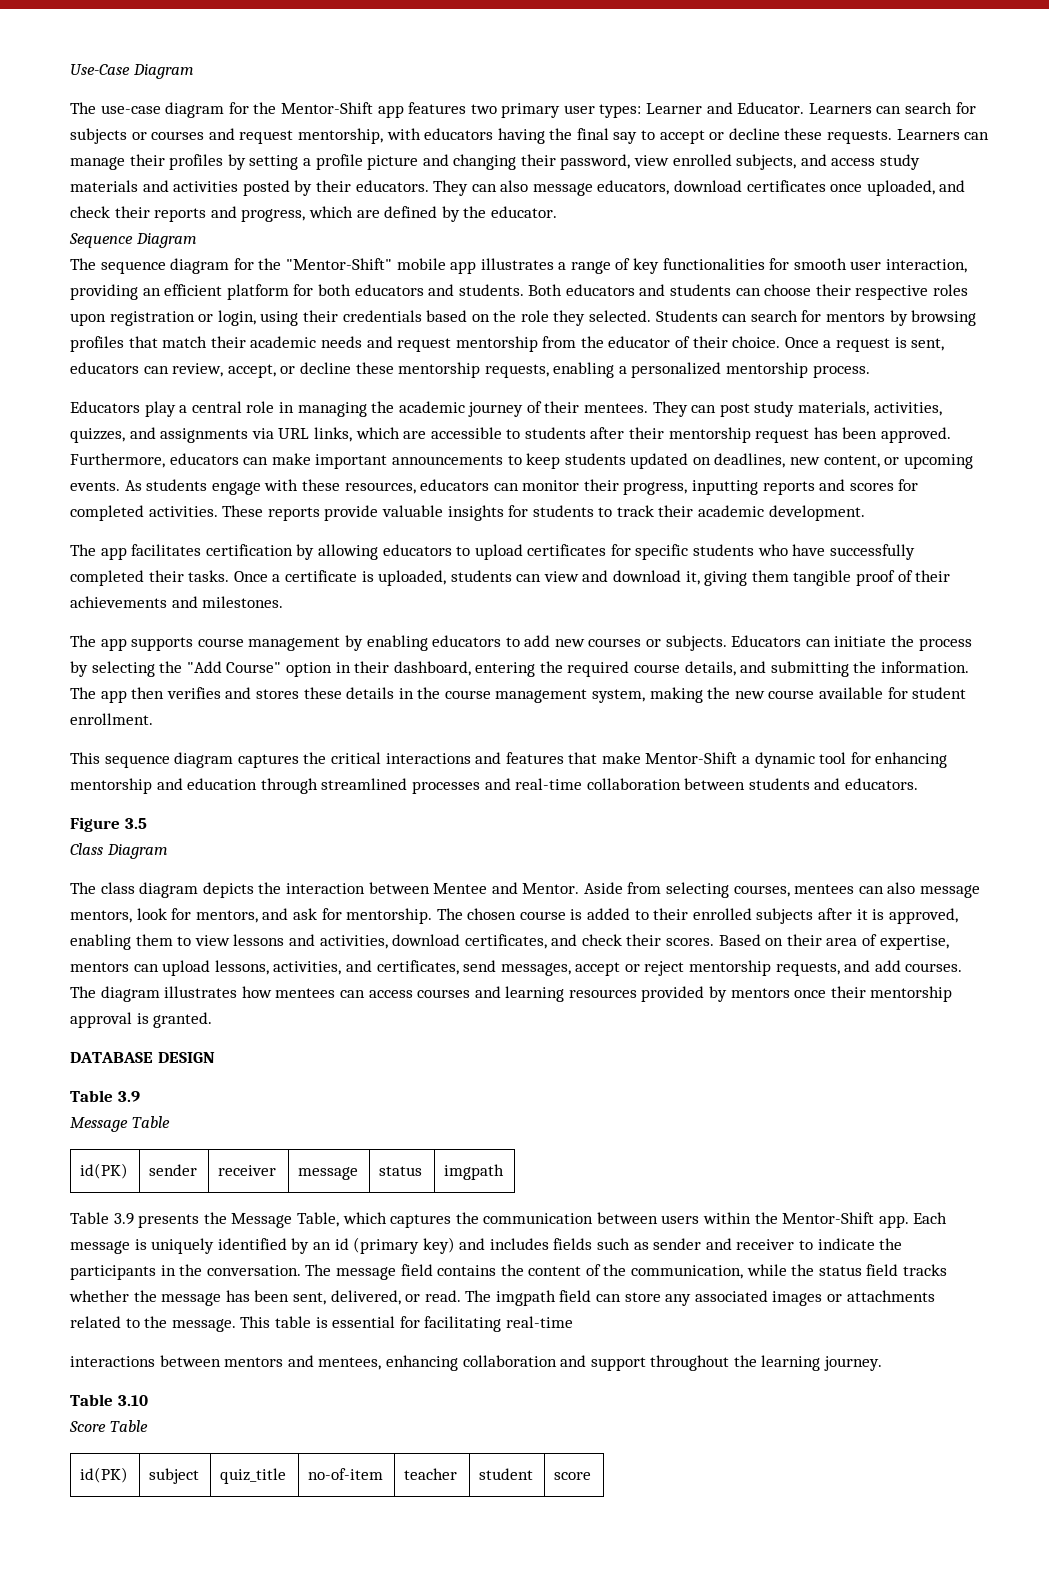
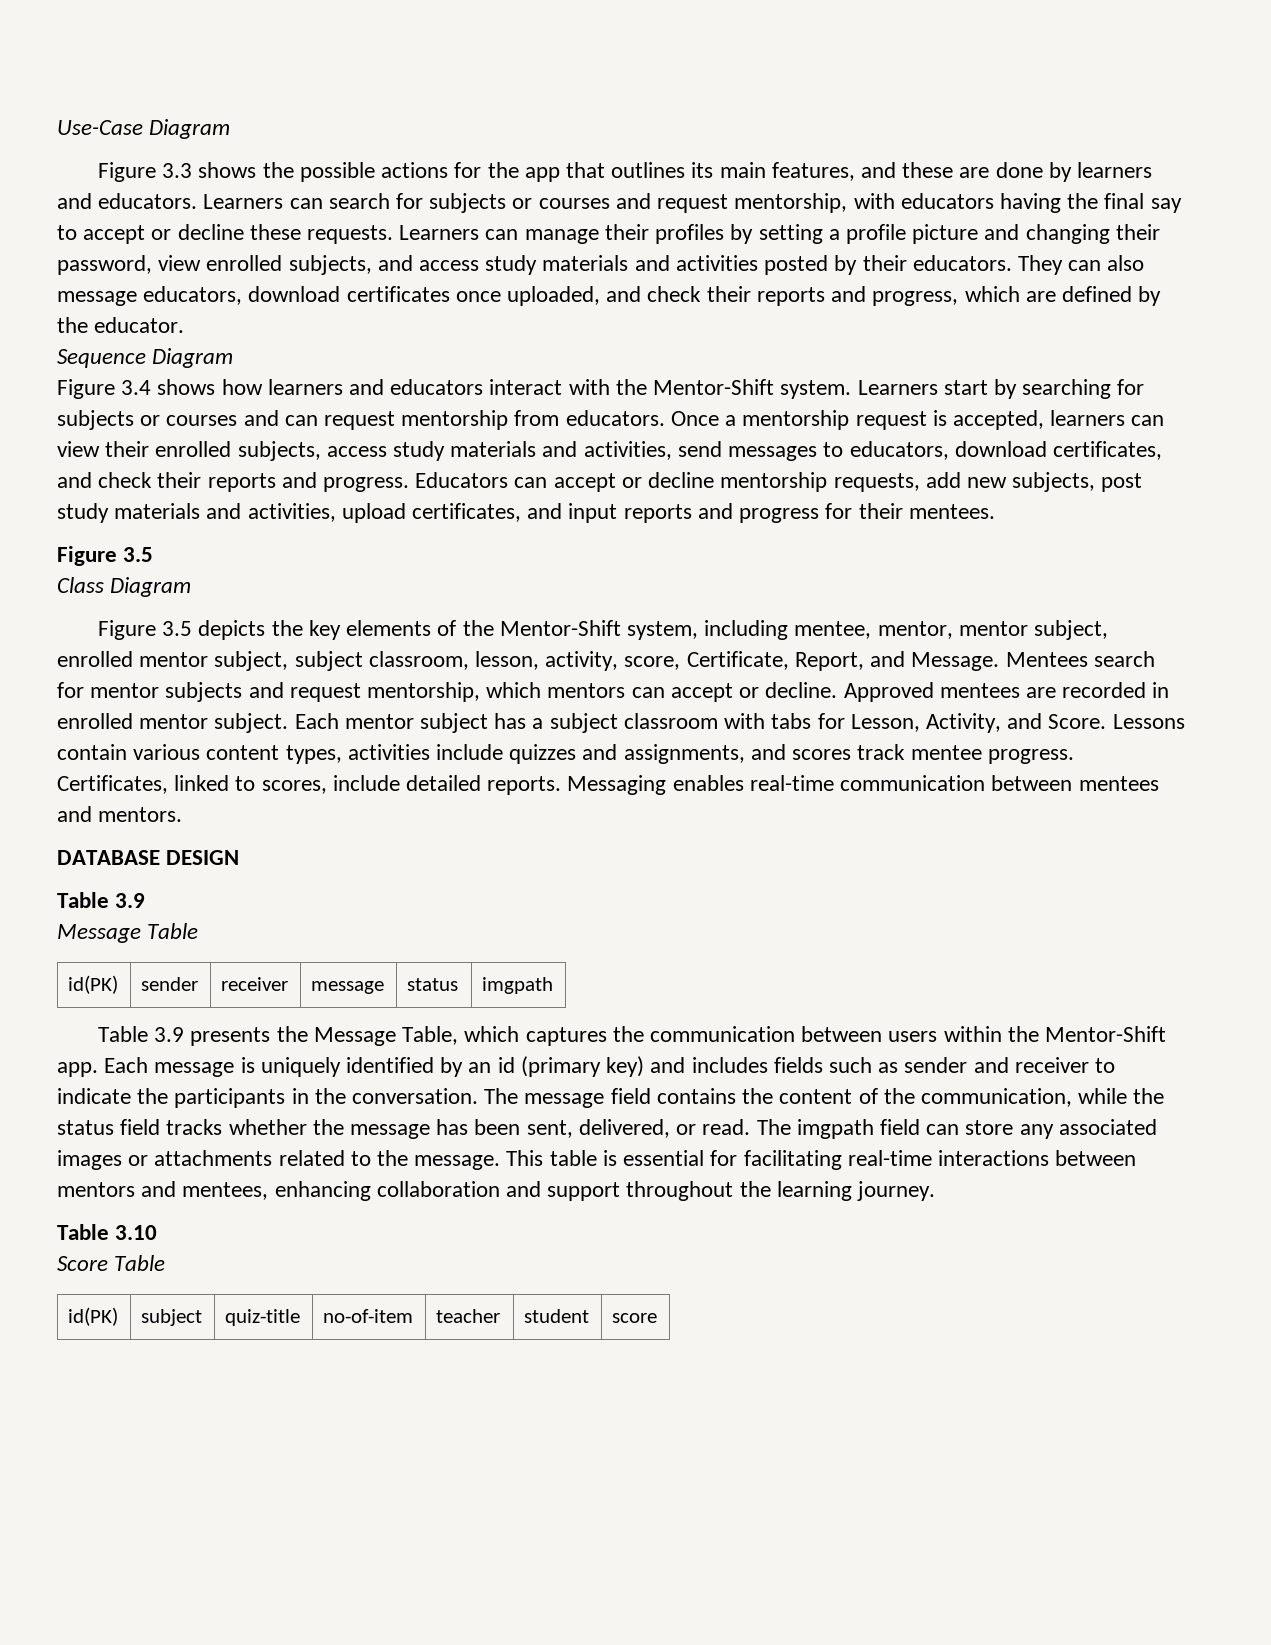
- The use-case diagram for the Mentor-Shift app features two primary user types: Learner and Educator.
+ Figure 3.3 shows the possible actions for the app that outlines its main features, and these are done by learners and educators.
- The sequence diagram for the "Mentor-Shift" mobile app illustrates a range of key functionalities for smooth user interaction, providing an efficient platform for both educators and students. Both educators and students can choose their respective roles upon registration or login, using their credentials based on the role they selected. Students can search for mentors by browsing profiles that match their academic needs and request mentorship from the educator of their choice. Once a request is sent, educators can review, accept, or decline these mentorship requests, enabling a personalized mentorship process.
- Educators play a central role in managing the academic journey of their mentees. They can post study materials, activities, quizzes, and assignments via URL links, which are accessible to students after their mentorship request has been approved. Furthermore, educators can make important announcements to keep students updated on deadlines, new content, or upcoming events. As students engage with these resources, educators can monitor their progress, inputting reports and scores for completed activities. These reports provide valuable insights for students to track their academic development.
- The app facilitates certification by allowing educators to upload certificates for specific students who have successfully completed their tasks. Once a certificate is uploaded, students can view and download it, giving them tangible proof of their achievements and milestones.
- The app supports course management by enabling educators to add new courses or subjects. Educators can initiate the process by selecting the "Add Course" option in their dashboard, entering the required course details, and submitting the information. The app then verifies and stores these details in the course management system, making the new course available for student enrollment.
- This sequence diagram captures the critical interactions and features that make Mentor-Shift a dynamic tool for enhancing mentorship and education through streamlined processes and real-time collaboration between students and educators.
+ Figure 3.4 shows how learners and educators interact with the Mentor-Shift system. Learners start by searching for subjects or courses and can request mentorship from educators. Once a mentorship request is accepted, learners can view their enrolled subjects, access study materials and activities, send messages to educators, download certificates, and check their reports and progress. Educators can accept or decline mentorship requests, add new subjects, post study materials and activities, upload certificates, and input reports and progress for their mentees.
  Figure 3.5
  Class Diagram
- The class diagram depicts the interaction between Mentee and Mentor. Aside from selecting courses, mentees can also message mentors, look for mentors, and ask for mentorship. The chosen course is added to their enrolled subjects after it is approved, enabling them to view lessons and activities, download certificates, and check their scores. Based on their area of expertise, mentors can upload lessons, activities, and certificates, send messages, accept or reject mentorship requests, and add courses. The diagram illustrates how mentees can access courses and learning resources provided by mentors once their mentorship approval is granted.
+ Figure 3.5 depicts the key elements of the Mentor-Shift system, including mentee, mentor, mentor subject, enrolled mentor subject, subject classroom, lesson, activity, score, Certificate, Report, and Message. Mentees search for mentor subjects and request mentorship, which mentors can accept or decline. Approved mentees are recorded in enrolled mentor subject. Each mentor subject has a subject classroom with tabs for Lesson, Activity, and Score. Lessons contain various content types, activities include quizzes and assignments, and scores track mentee progress. Certificates, linked to scores, include detailed reports. Messaging enables real-time communication between mentees and mentors.
- This table is essential for facilitating real-time
- interactions between mentors and mentees, enhancing collaboration and support throughout the learning journey.
+ This table is essential for facilitating real-time interactions between mentors and mentees, enhancing collaboration and support throughout the learning journey.
- id(PK) | subject | quiz_title | no-of-item | teacher | student | score
+ id(PK) | subject | quiz-title | no-of-item | teacher | student | score

